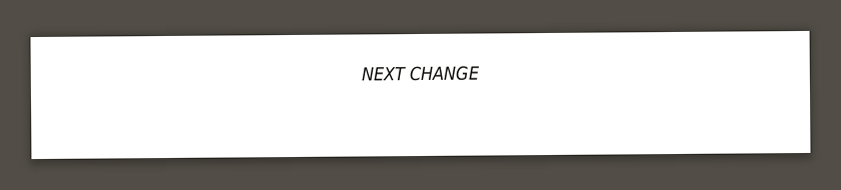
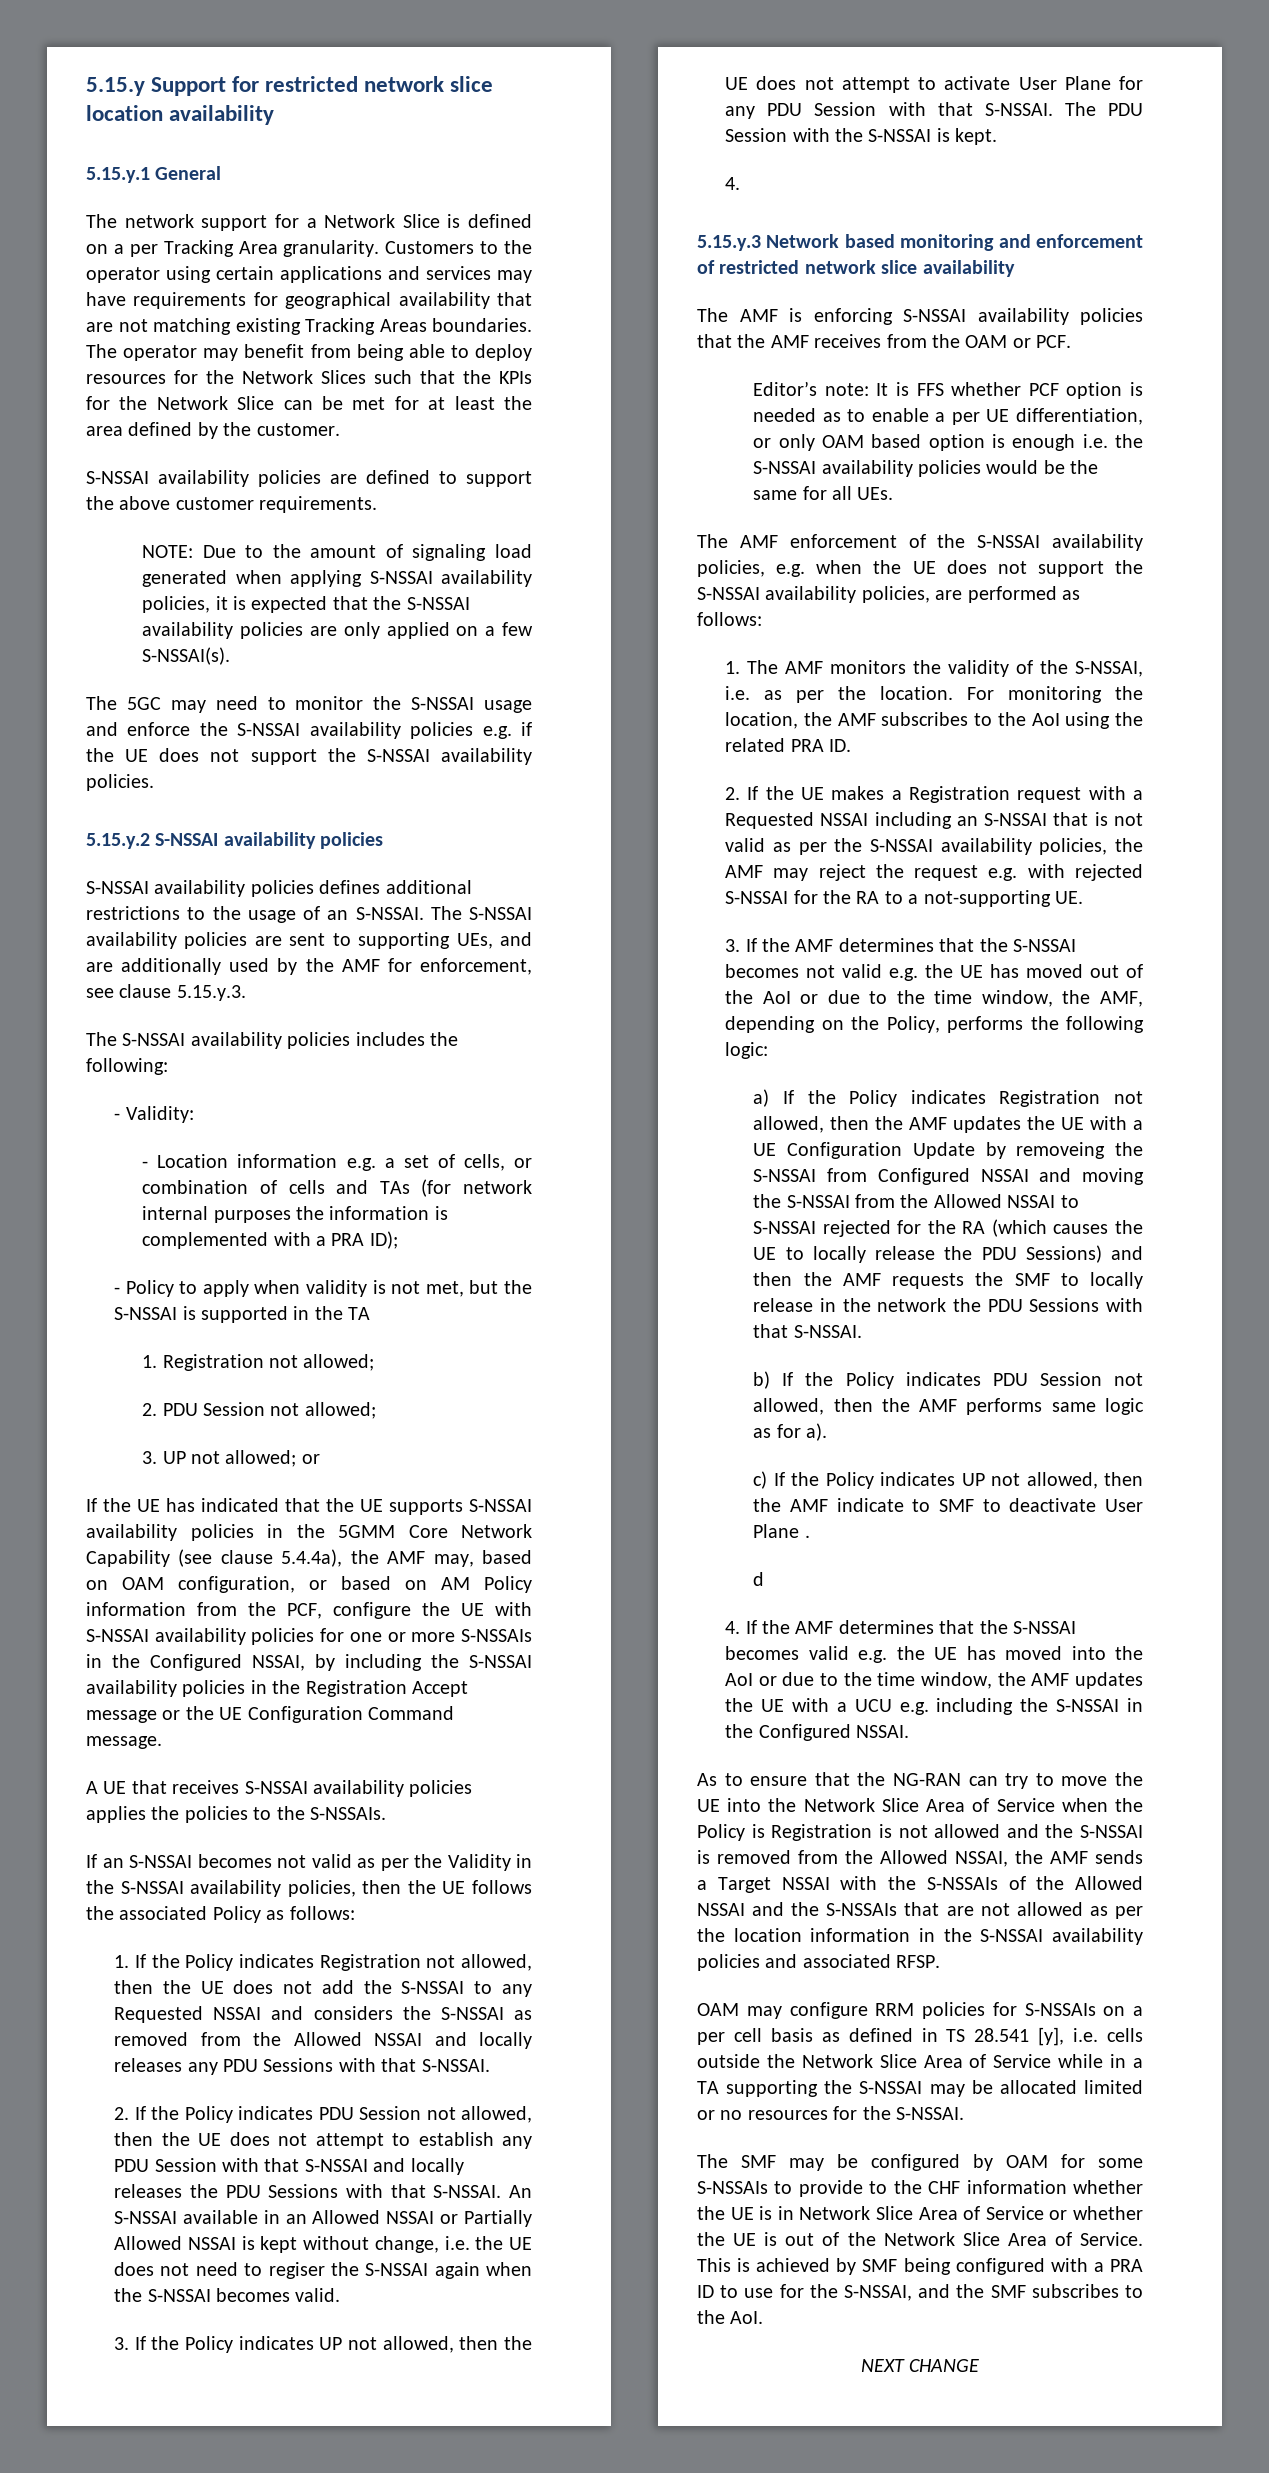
+ 5.15.y Support for restricted network slice location availability
+ 5.15.y.1 General
+ The network support for a Network Slice is defined on a per Tracking Area granularity. Customers to the operator using certain applications and services may have requirements for geographical availability that are not matching existing Tracking Areas boundaries. The operator may benefit from being able to deploy resources for the Network Slices such that the KPIs for the Network Slice can be met for at least the area defined by the customer.
+ S-NSSAI availability policies are defined to support the above customer requirements.
+ NOTE: Due to the amount of signaling load generated when applying S-NSSAI availability policies, it is expected that the S-NSSAI availability policies are only applied on a few S-NSSAI(s).
+ The 5GC may need to monitor the S-NSSAI usage and enforce the S-NSSAI availability policies e.g. if the UE does not support the S-NSSAI availability policies.
+ 5.15.y.2 S-NSSAI availability policies
+ S-NSSAI availability policies defines additional restrictions to the usage of an S-NSSAI. The S-NSSAI availability policies are sent to supporting UEs, and are additionally used by the AMF for enforcement, see clause 5.15.y.3.
+ The S-NSSAI availability policies includes the following:
+ - Validity:
+ - Location information e.g. a set of cells, or combination of cells and TAs (for network internal purposes the information is complemented with a PRA ID);
+ - Policy to apply when validity is not met, but the S-NSSAI is supported in the TA
+ 1. Registration not allowed;
+ 2. PDU Session not allowed;
+ 3. UP not allowed; or
+ If the UE has indicated that the UE supports S-NSSAI availability policies in the 5GMM Core Network Capability (see clause 5.4.4a), the AMF may, based on OAM configuration, or based on AM Policy information from the PCF, configure the UE with S-NSSAI availability policies for one or more S-NSSAIs in the Configured NSSAI, by including the S-NSSAI availability policies in the Registration Accept message or the UE Configuration Command message.
+ A UE that receives S-NSSAI availability policies applies the policies to the S-NSSAIs.
+ If an S-NSSAI becomes not valid as per the Validity in the S-NSSAI availability policies, then the UE follows the associated Policy as follows:
+ 1. If the Policy indicates Registration not allowed, then the UE does not add the S-NSSAI to any Requested NSSAI and considers the S-NSSAI as removed from the Allowed NSSAI and locally releases any PDU Sessions with that S-NSSAI.
+ 2. If the Policy indicates PDU Session not allowed, then the UE does not attempt to establish any PDU Session with that S-NSSAI and locally releases the PDU Sessions with that S-NSSAI. An S-NSSAI available in an Allowed NSSAI or Partially Allowed NSSAI is kept without change, i.e. the UE does not need to regiser the S-NSSAI again when the S-NSSAI becomes valid.
+ 3. If the Policy indicates UP not allowed, then the UE does not attempt to activate User Plane for any PDU Session with that S-NSSAI. The PDU Session with the S-NSSAI is kept.
+ 4.
+ 5.15.y.3 Network based monitoring and enforcement of restricted network slice availability
+ The AMF is enforcing S-NSSAI availability policies that the AMF receives from the OAM or PCF.
+ Editor’s note: It is FFS whether PCF option is needed as to enable a per UE differentiation, or only OAM based option is enough i.e. the S-NSSAI availability policies would be the same for all UEs.
+ The AMF enforcement of the S-NSSAI availability policies, e.g. when the UE does not support the S-NSSAI availability policies, are performed as follows:
+ 1. The AMF monitors the validity of the S-NSSAI, i.e. as per the location. For monitoring the location, the AMF subscribes to the AoI using the related PRA ID.
+ 2. If the UE makes a Registration request with a Requested NSSAI including an S-NSSAI that is not valid as per the S-NSSAI availability policies, the AMF may reject the request e.g. with rejected S-NSSAI for the RA to a not-supporting UE.
+ 3. If the AMF determines that the S-NSSAI becomes not valid e.g. the UE has moved out of the AoI or due to the time window, the AMF, depending on the Policy, performs the following logic:
+ a) If the Policy indicates Registration not allowed, then the AMF updates the UE with a UE Configuration Update by removeing the S-NSSAI from Configured NSSAI and moving the S-NSSAI from the Allowed NSSAI to S-NSSAI rejected for the RA (which causes the UE to locally release the PDU Sessions) and then the AMF requests the SMF to locally release in the network the PDU Sessions with that S-NSSAI.
+ b) If the Policy indicates PDU Session not allowed, then the AMF performs same logic as for a).
+ c) If the Policy indicates UP not allowed, then the AMF indicate to SMF to deactivate User Plane .
+ d
+ 4. If the AMF determines that the S-NSSAI becomes valid e.g. the UE has moved into the AoI or due to the time window, the AMF updates the UE with a UCU e.g. including the S-NSSAI in the Configured NSSAI.
+ As to ensure that the NG-RAN can try to move the UE into the Network Slice Area of Service when the Policy is Registration is not allowed and the S-NSSAI is removed from the Allowed NSSAI, the AMF sends a Target NSSAI with the S-NSSAIs of the Allowed NSSAI and the S-NSSAIs that are not allowed as per the location information in the S-NSSAI availability policies and associated RFSP.
+ OAM may configure RRM policies for S-NSSAIs on a per cell basis as defined in TS 28.541 [y], i.e. cells outside the Network Slice Area of Service while in a TA supporting the S-NSSAI may be allocated limited or no resources for the S-NSSAI.
+ The SMF may be configured by OAM for some S-NSSAIs to provide to the CHF information whether the UE is in Network Slice Area of Service or whether the UE is out of the Network Slice Area of Service. This is achieved by SMF being configured with a PRA ID to use for the S-NSSAI, and the SMF subscribes to the AoI.

